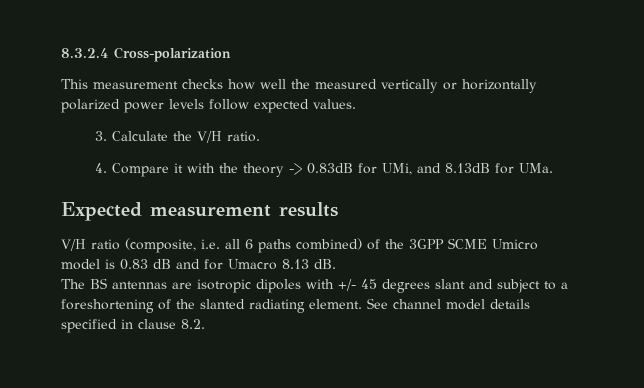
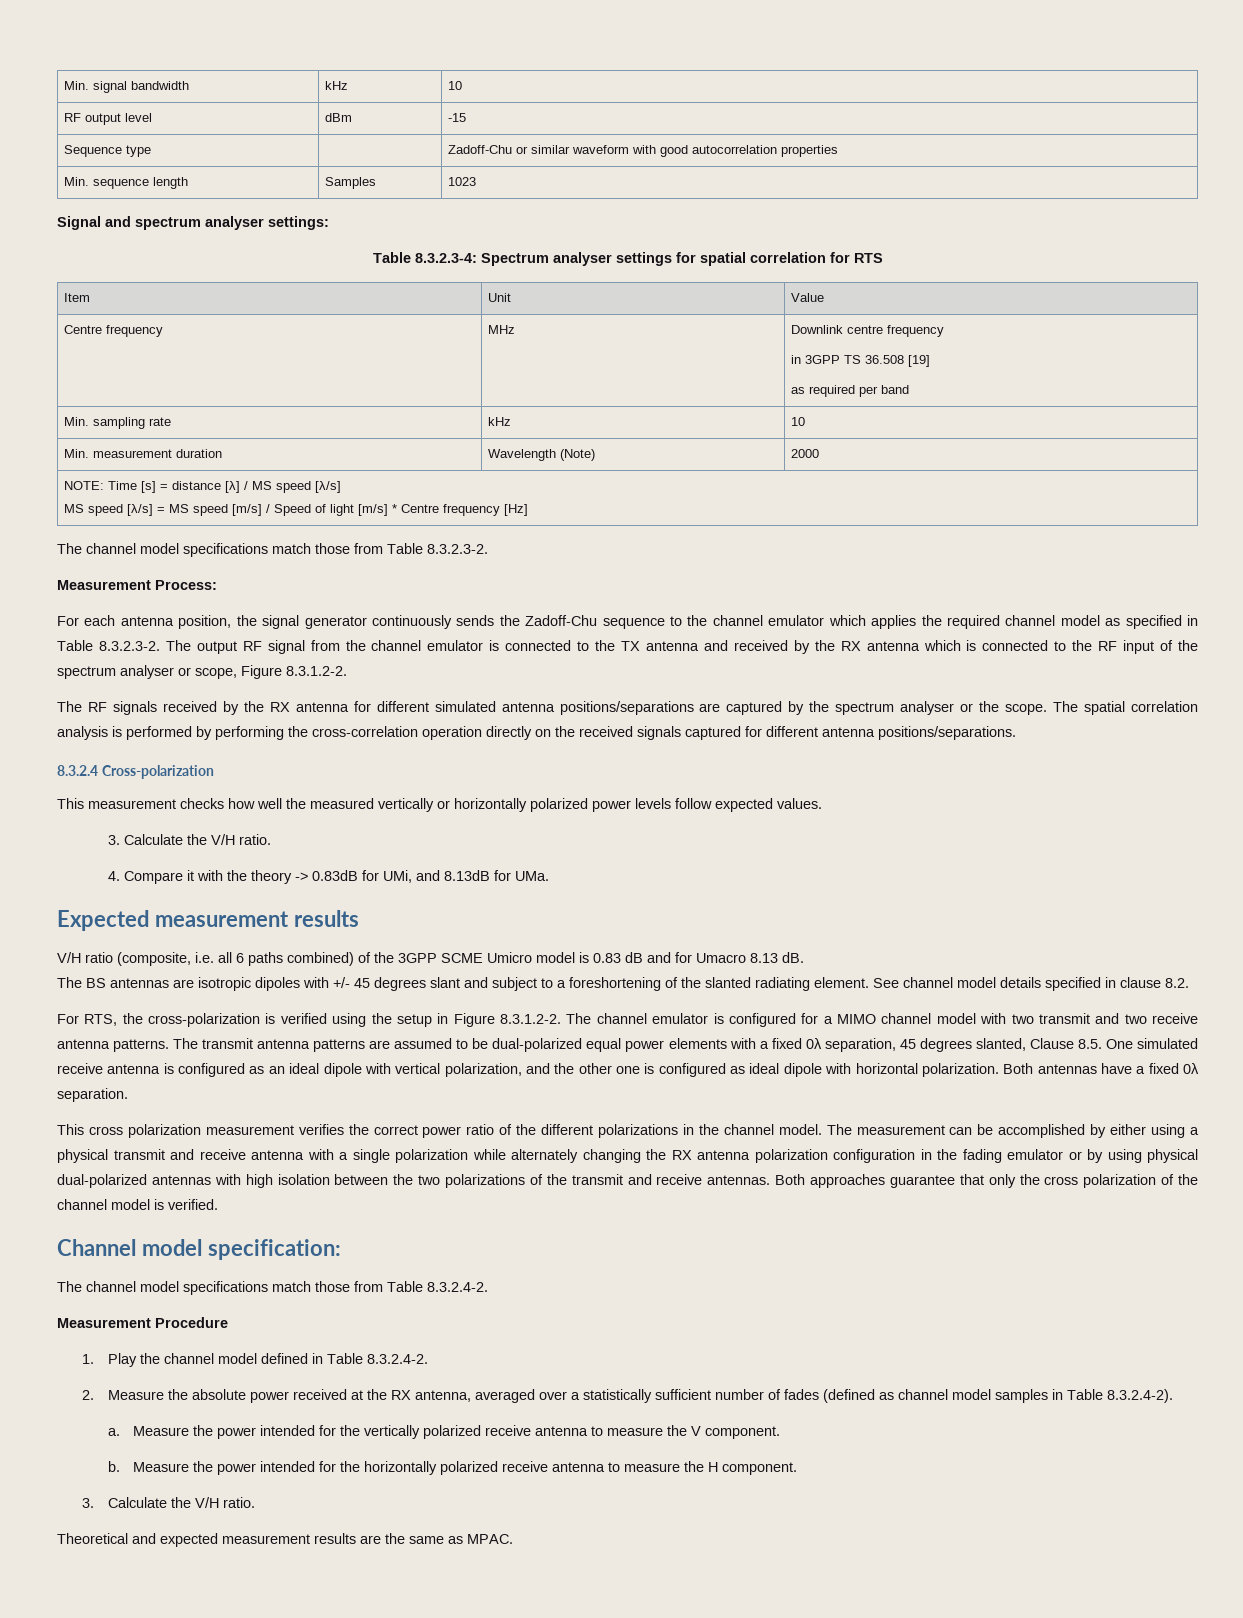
+ Min. signal bandwidth | kHz | 10
+ RF output level | dBm | -15
+ Sequence type | | Zadoff-Chu or similar waveform with good autocorrelation properties
+ Min. sequence length | Samples | 1023
+ Signal and spectrum analyser settings:
+ Table 8.3.2.3-4: Spectrum analyser settings for spatial correlation for RTS
+ Item | Unit | Value
+ Centre frequency | MHz | Downlink centre frequency
+ in 3GPP TS 36.508 [19]
+ as required per band
+ Min. sampling rate | kHz | 10
+ Min. measurement duration | Wavelength (Note) | 2000
+ NOTE: Time [s] = distance [λ] / MS speed [λ/s]
+ MS speed [λ/s] = MS speed [m/s] / Speed of light [m/s] * Centre frequency [Hz]
+ The channel model specifications match those from Table 8.3.2.3-2.
+ Measurement Process:
+ For each antenna position, the signal generator continuously sends the Zadoff-Chu sequence to the channel emulator which applies the required channel model as specified in Table 8.3.2.3-2. The output RF signal from the channel emulator is connected to the TX antenna and received by the RX antenna which is connected to the RF input of the spectrum analyser or scope, Figure 8.3.1.2-2.
+ The RF signals received by the RX antenna for different simulated antenna positions/separations are captured by the spectrum analyser or the scope. The spatial correlation analysis is performed by performing the cross-correlation operation directly on the received signals captured for different antenna positions/separations.
+ For RTS, the cross-polarization is verified using the setup in Figure 8.3.1.2-2. The channel emulator is configured for a MIMO channel model with two transmit and two receive antenna patterns. The transmit antenna patterns are assumed to be dual-polarized equal power elements with a fixed 0λ separation, 45 degrees slanted, Clause 8.5. One simulated receive antenna is configured as an ideal dipole with vertical polarization, and the other one is configured as ideal dipole with horizontal polarization. Both antennas have a fixed 0λ separation.
+ This cross polarization measurement verifies the correct power ratio of the different polarizations in the channel model. The measurement can be accomplished by either using a physical transmit and receive antenna with a single polarization while alternately changing the RX antenna polarization configuration in the fading emulator or by using physical dual-polarized antennas with high isolation between the two polarizations of the transmit and receive antennas. Both approaches guarantee that only the cross polarization of the channel model is verified.
+ Channel model specification:
+ The channel model specifications match those from Table 8.3.2.4-2.
+ Measurement Procedure
+ 1. Play the channel model defined in Table 8.3.2.4-2.
+ 2. Measure the absolute power received at the RX antenna, averaged over a statistically sufficient number of fades (defined as channel model samples in Table 8.3.2.4-2).
+ a. Measure the power intended for the vertically polarized receive antenna to measure the V component.
+ b. Measure the power intended for the horizontally polarized receive antenna to measure the H component.
+ 3. Calculate the V/H ratio.
+ Theoretical and expected measurement results are the same as MPAC.

